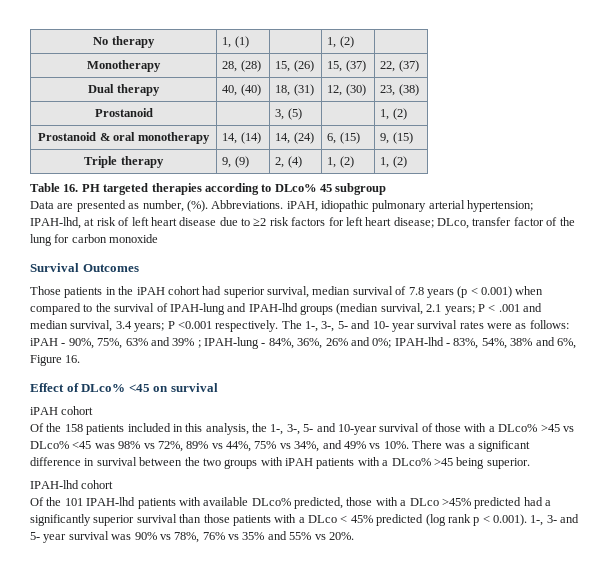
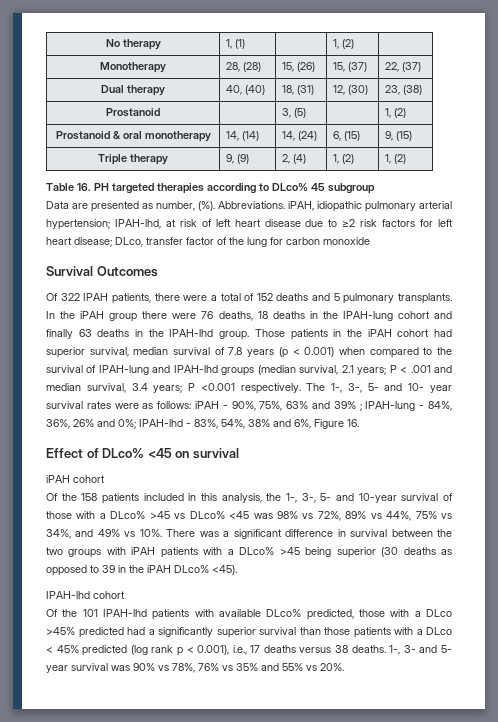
+ Of 322 IPAH patients, there were a total of 152 deaths and 5 pulmonary transplants. In the iPAH group there were 76 deaths, 18 deaths in the IPAH-lung cohort and finally 63 deaths in the IPAH-lhd group.
- There was a significant difference in survival between the two groups with iPAH patients with a DLco% >45 being superior.
+ There was a significant difference in survival between the two groups with iPAH patients with a DLco% >45 being superior (30 deaths as opposed to 39 in the iPAH DLco% <45).
- Of the 101 IPAH-lhd patients with available DLco% predicted, those with a DLco >45% predicted had a significantly superior survival than those patients with a DLco < 45% predicted (log rank p < 0.001). 1-, 3- and 5- year survival was 90% vs 78%, 76% vs 35% and 55% vs 20%.
+ Of the 101 IPAH-lhd patients with available DLco% predicted, those with a DLco >45% predicted had a significantly superior survival than those patients with a DLco < 45% predicted (log rank p < 0.001), i.e., 17 deaths versus 38 deaths. 1-, 3- and 5- year survival was 90% vs 78%, 76% vs 35% and 55% vs 20%.

